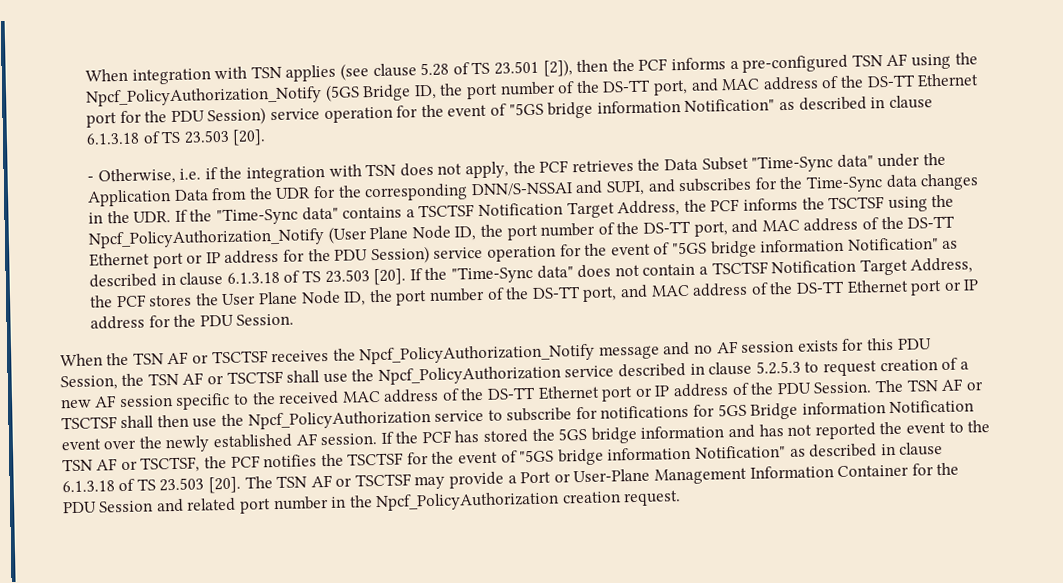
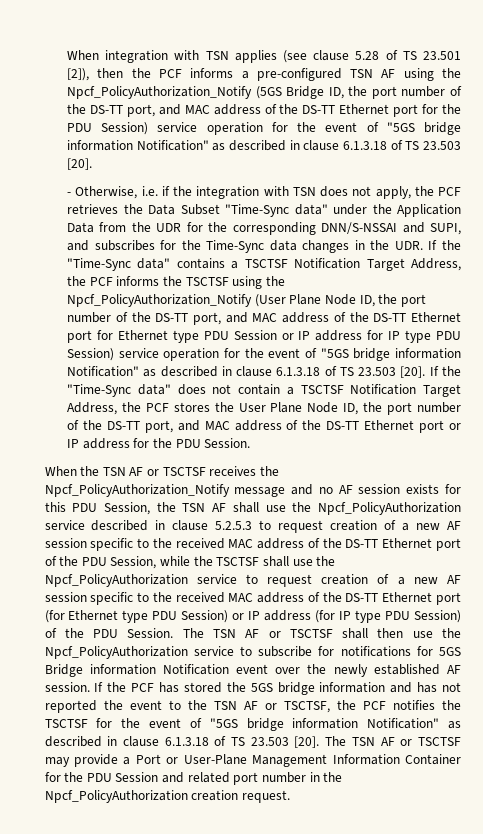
- - Otherwise, i.e. if the integration with TSN does not apply, the PCF retrieves the Data Subset "Time-Sync data" under the Application Data from the UDR for the corresponding DNN/S-NSSAI and SUPI, and subscribes for the Time-Sync data changes in the UDR. If the "Time-Sync data" contains a TSCTSF Notification Target Address, the PCF informs the TSCTSF using the Npcf_PolicyAuthorization_Notify (User Plane Node ID, the port number of the DS-TT port, and MAC address of the DS-TT Ethernet port or IP address for the PDU Session) service operation for the event of "5GS bridge information Notification" as described in clause 6.1.3.18 of TS 23.503 [20].
+ - Otherwise, i.e. if the integration with TSN does not apply, the PCF retrieves the Data Subset "Time-Sync data" under the Application Data from the UDR for the corresponding DNN/S-NSSAI and SUPI, and subscribes for the Time-Sync data changes in the UDR. If the "Time-Sync data" contains a TSCTSF Notification Target Address, the PCF informs the TSCTSF using the Npcf_PolicyAuthorization_Notify (User Plane Node ID, the port number of the DS-TT port, and MAC address of the DS-TT Ethernet port for Ethernet type PDU Session or IP address for IP type PDU Session) service operation for the event of "5GS bridge information Notification" as described in clause 6.1.3.18 of TS 23.503 [20].
- When the TSN AF or TSCTSF receives the Npcf_PolicyAuthorization_Notify message and no AF session exists for this PDU Session, the TSN AF or TSCTSF shall use the Npcf_PolicyAuthorization service described in clause 5.2.5.3 to request creation of a new AF session specific to the received MAC address of the DS-TT Ethernet port or IP address of the PDU Session.
+ When the TSN AF or TSCTSF receives the Npcf_PolicyAuthorization_Notify message and no AF session exists for this PDU Session, the TSN AF shall use the Npcf_PolicyAuthorization service described in clause 5.2.5.3 to request creation of a new AF session specific to the received MAC address of the DS-TT Ethernet port of the PDU Session, while the TSCTSF shall use the Npcf_PolicyAuthorization service to request creation of a new AF session specific to the received MAC address of the DS-TT Ethernet port (for Ethernet type PDU Session) or IP address (for IP type PDU Session) of the PDU Session.

